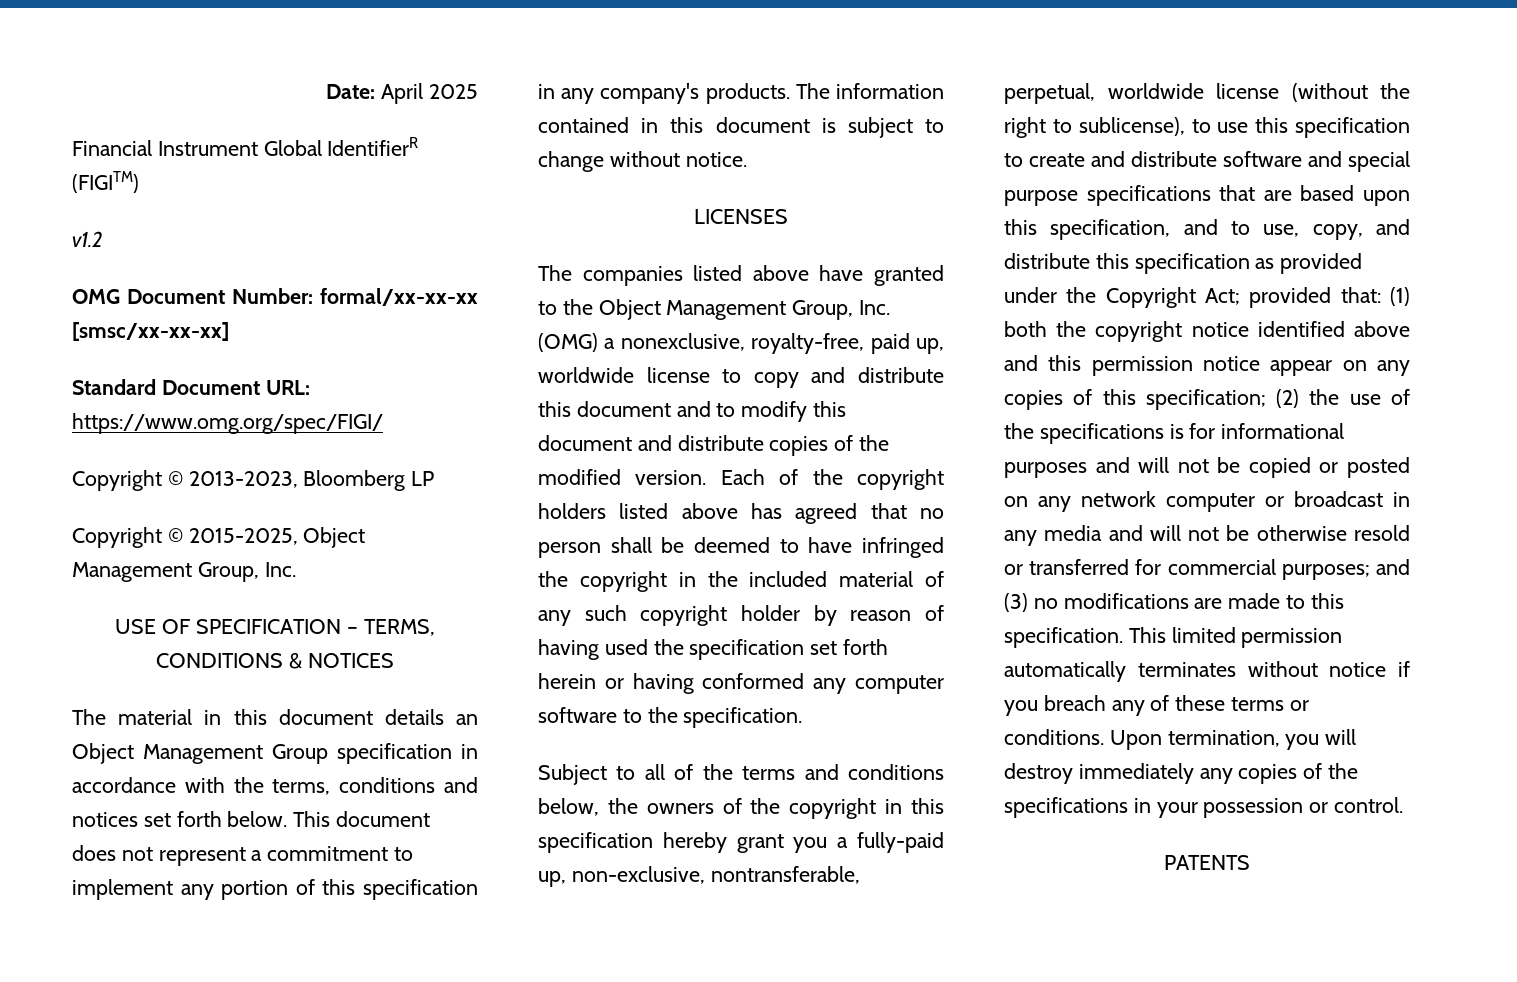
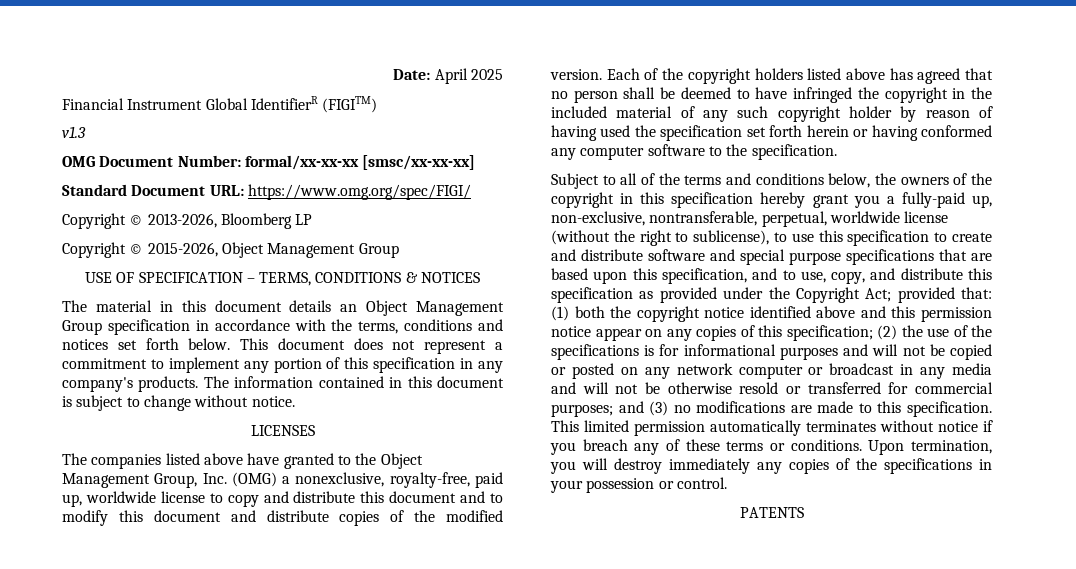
- v1.2
+ v1.3
- Copyright © 2013-2023, Bloomberg LP
+ Copyright © 2013-2026, Bloomberg LP
- Copyright © 2015-2025, Object Management Group, Inc.
+ Copyright © 2015-2026, Object Management Group

